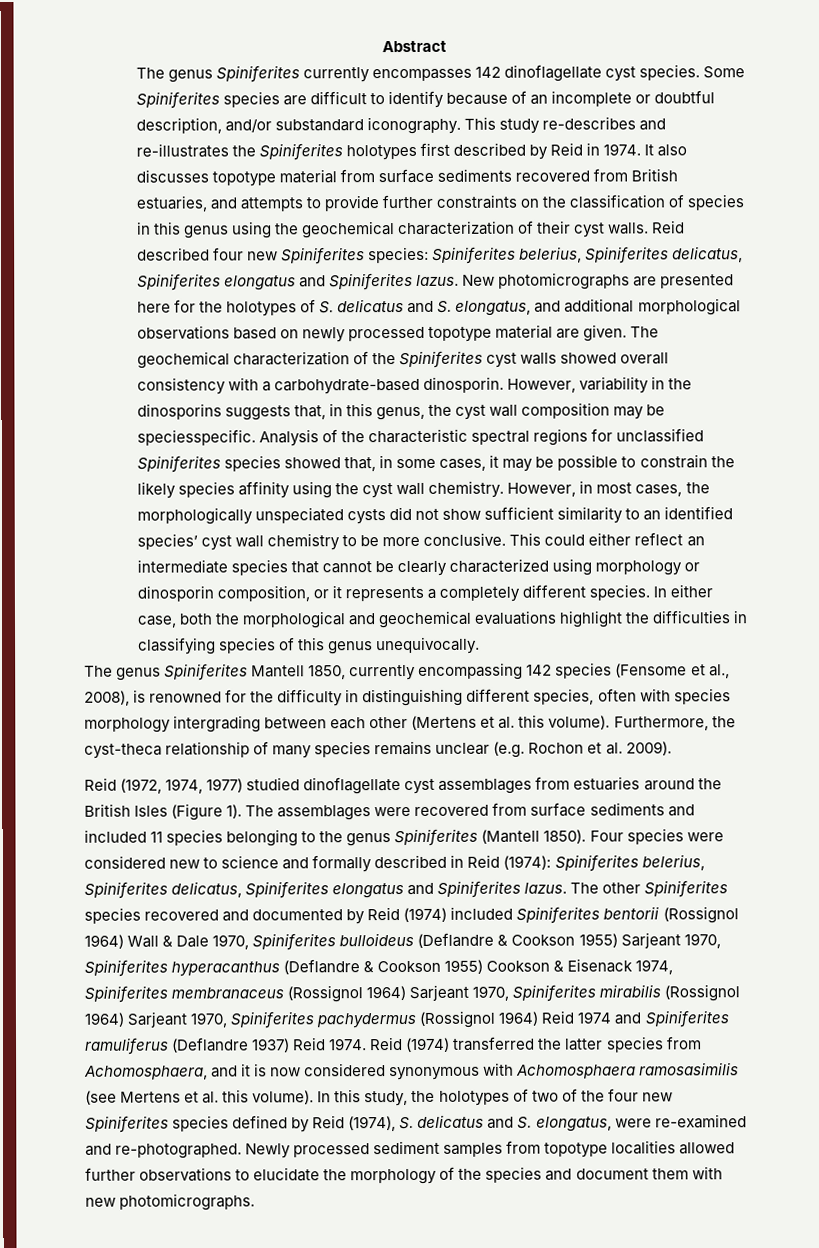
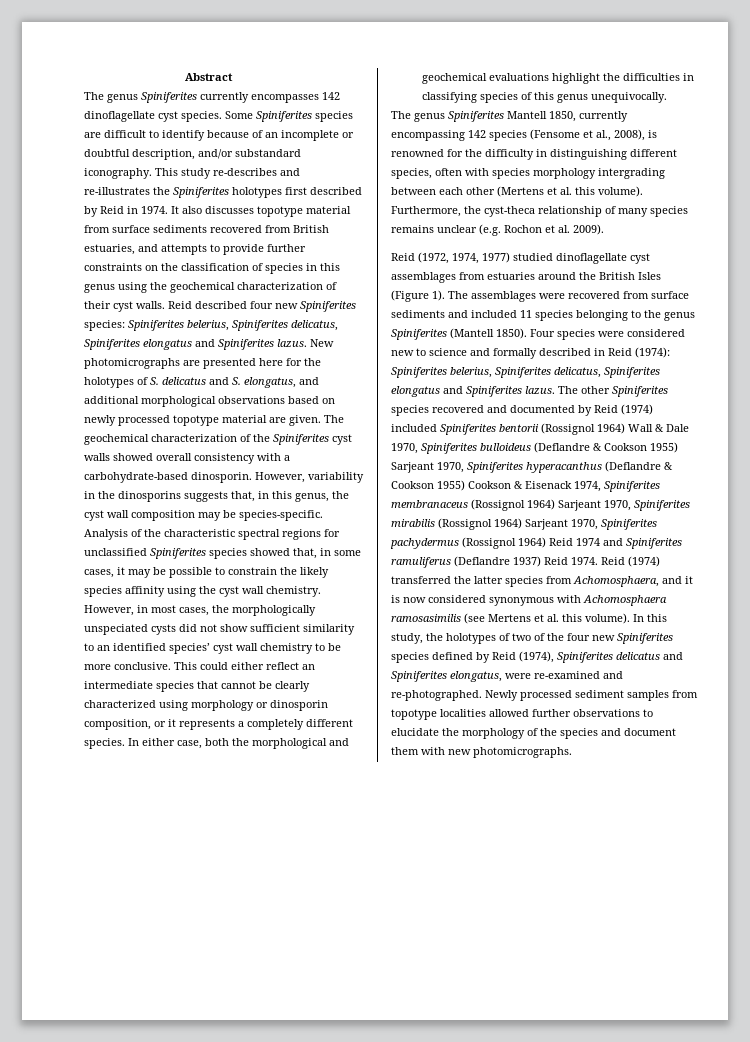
- However, variability in the dinosporins suggests that, in this genus, the cyst wall composition may be speciesspecific.
+ However, variability in the dinosporins suggests that, in this genus, the cyst wall composition may be species-specific.
- In this study, the holotypes of two of the four new Spiniferites species defined by Reid (1974), S. delicatus and S. elongatus, were re-examined and re-photographed.
+ In this study, the holotypes of two of the four new Spiniferites species defined by Reid (1974), Spiniferites delicatus and Spiniferites elongatus, were re-examined and re-photographed.

